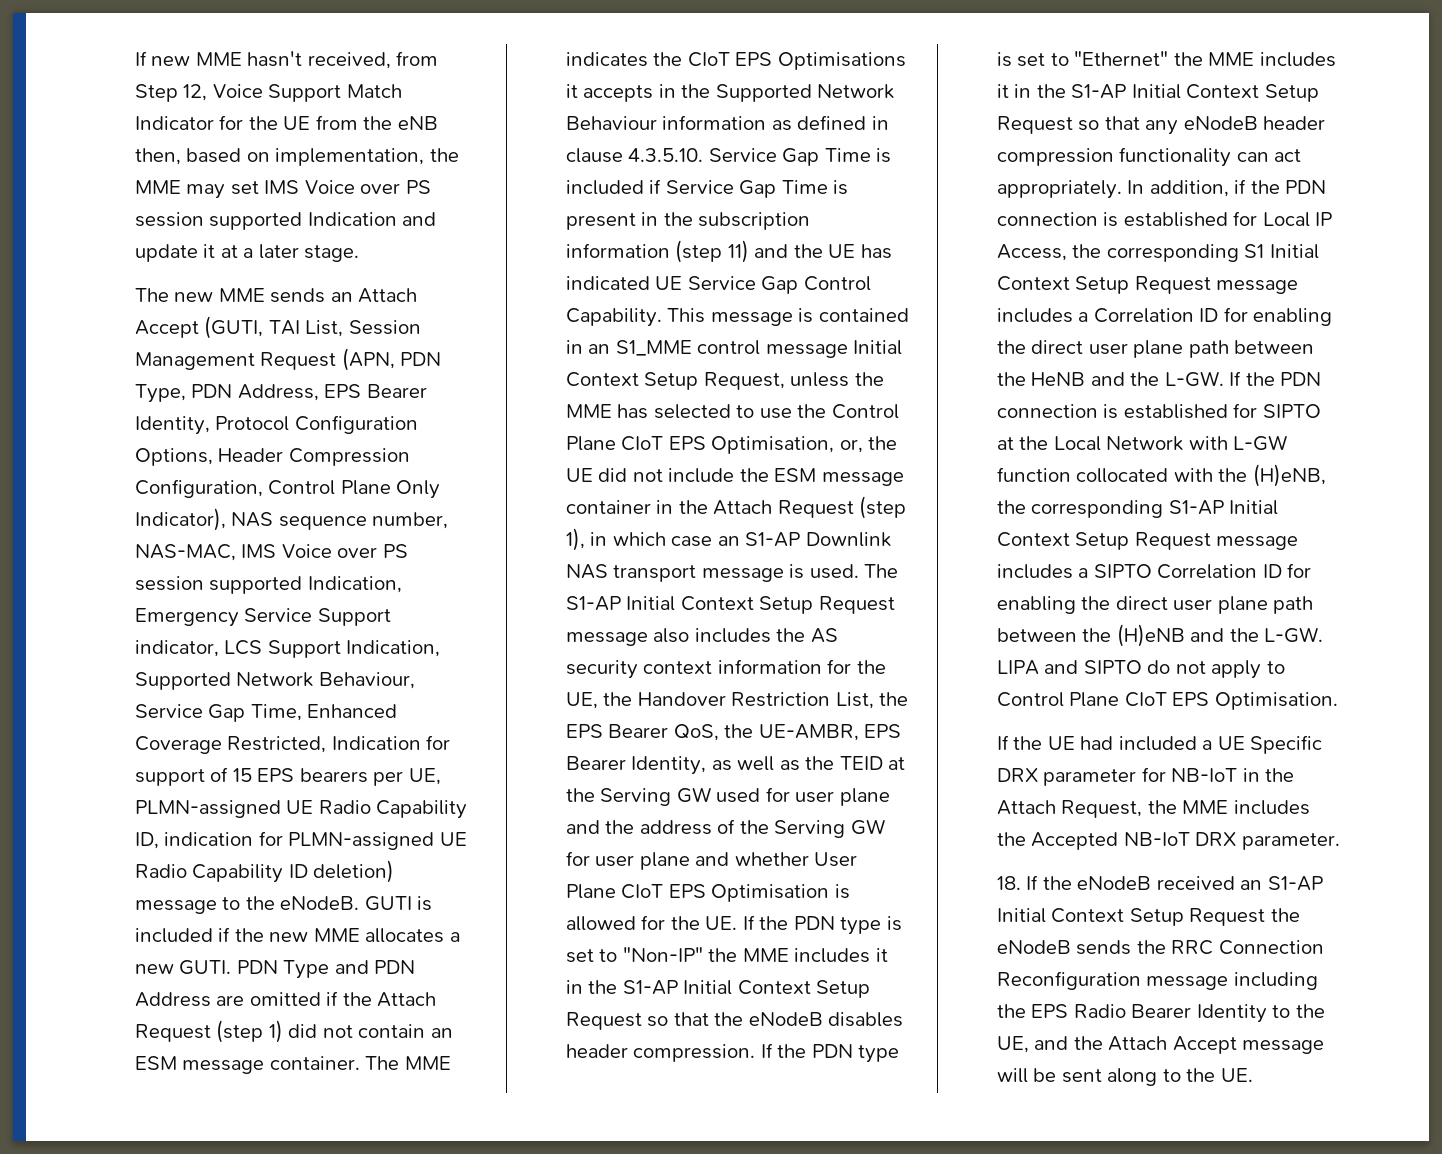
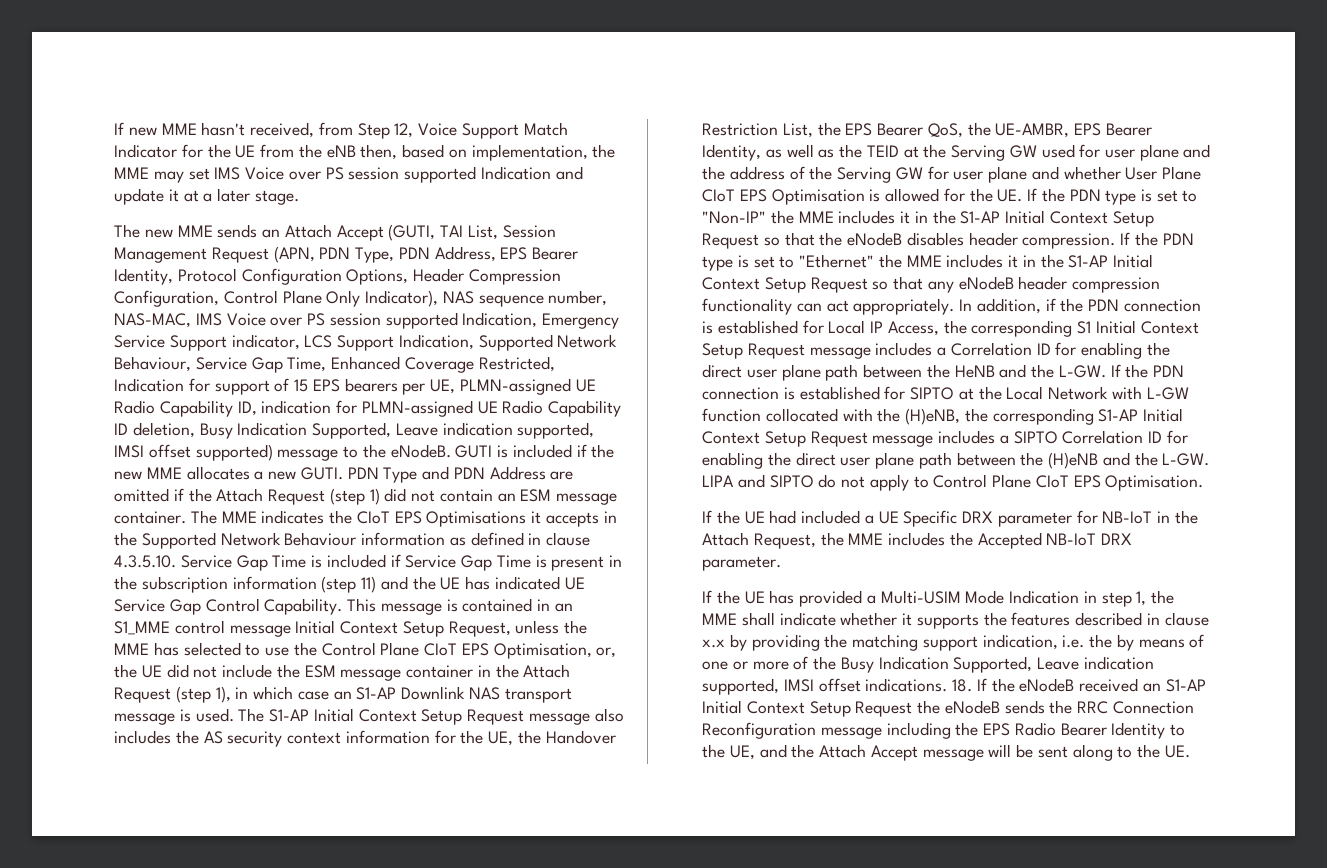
- The new MME sends an Attach Accept (GUTI, TAI List, Session Management Request (APN, PDN Type, PDN Address, EPS Bearer Identity, Protocol Configuration Options, Header Compression Configuration, Control Plane Only Indicator), NAS sequence number, NAS-MAC, IMS Voice over PS session supported Indication, Emergency Service Support indicator, LCS Support Indication, Supported Network Behaviour, Service Gap Time, Enhanced Coverage Restricted, Indication for support of 15 EPS bearers per UE, PLMN-assigned UE Radio Capability ID, indication for PLMN-assigned UE Radio Capability ID deletion) message to the eNodeB.
+ The new MME sends an Attach Accept (GUTI, TAI List, Session Management Request (APN, PDN Type, PDN Address, EPS Bearer Identity, Protocol Configuration Options, Header Compression Configuration, Control Plane Only Indicator), NAS sequence number, NAS-MAC, IMS Voice over PS session supported Indication, Emergency Service Support indicator, LCS Support Indication, Supported Network Behaviour, Service Gap Time, Enhanced Coverage Restricted, Indication for support of 15 EPS bearers per UE, PLMN-assigned UE Radio Capability ID, indication for PLMN-assigned UE Radio Capability ID deletion, Busy Indication Supported, Leave indication supported, IMSI offset supported) message to the eNodeB.
+ If the UE has provided a Multi-USIM Mode Indication in step 1, the MME shall indicate whether it supports the features described in clause x.x by providing the matching support indication, i.e. the by means of one or more of the Busy Indication Supported, Leave indication supported, IMSI offset indications.

